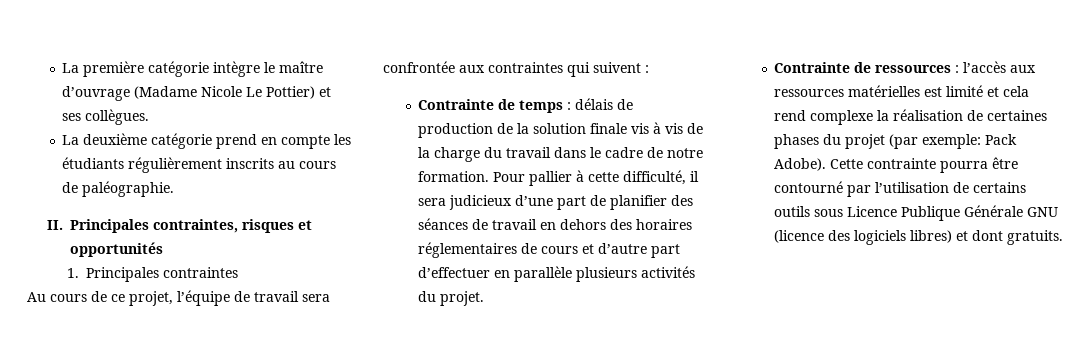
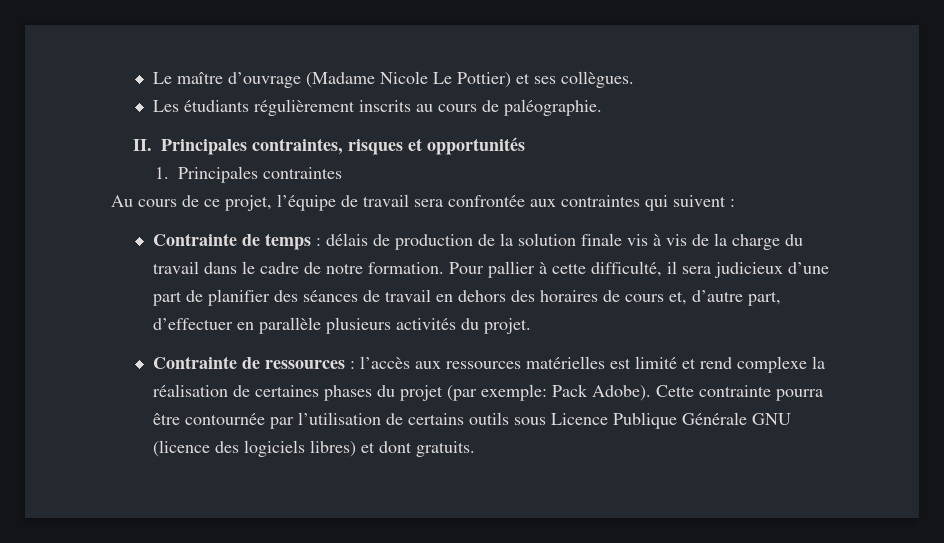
- La première catégorie intègre le maître d’ouvrage (Madame Nicole Le Pottier) et ses collègues.
+ Le maître d’ouvrage (Madame Nicole Le Pottier) et ses collègues.
- La deuxième catégorie prend en compte les étudiants régulièrement inscrits au cours de paléographie.
+ Les étudiants régulièrement inscrits au cours de paléographie.
- Pour pallier à cette difficulté, il sera judicieux d’une part de planifier des séances de travail en dehors des horaires réglementaires de cours et d’autre part d’effectuer en parallèle plusieurs activités du projet.
+ Pour pallier à cette difficulté, il sera judicieux d’une part de planifier des séances de travail en dehors des horaires de cours et, d’autre part, d’effectuer en parallèle plusieurs activités du projet.
- Contrainte de ressources : l’accès aux ressources matérielles est limité et cela rend complexe la réalisation de certaines phases du projet (par exemple: Pack Adobe).
+ Contrainte de ressources : l’accès aux ressources matérielles est limité et rend complexe la réalisation de certaines phases du projet (par exemple: Pack Adobe).
- Cette contrainte pourra être contourné par l’utilisation de certains outils sous Licence Publique Générale GNU (licence des logiciels libres) et dont gratuits.
+ Cette contrainte pourra être contournée par l’utilisation de certains outils sous Licence Publique Générale GNU (licence des logiciels libres) et dont gratuits.

